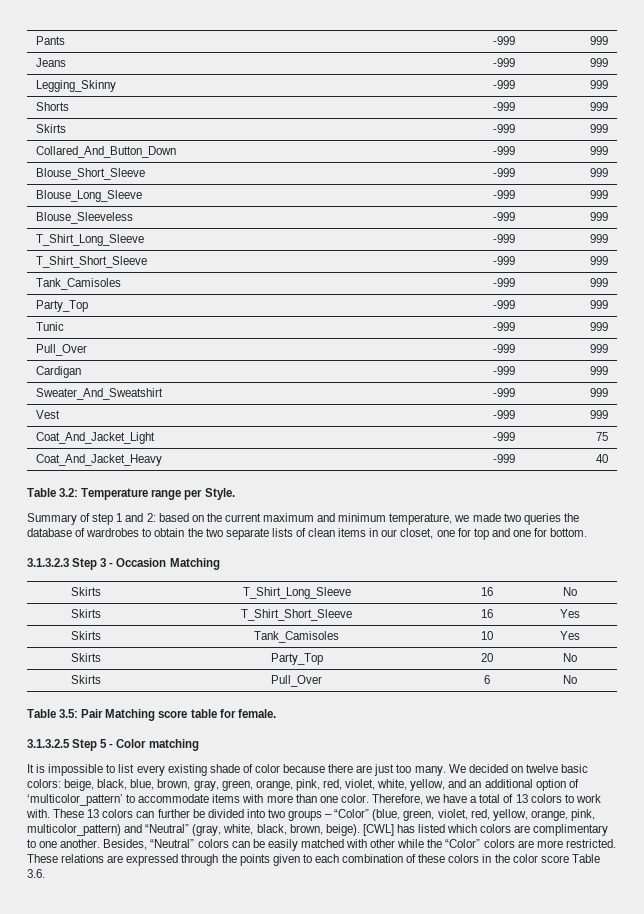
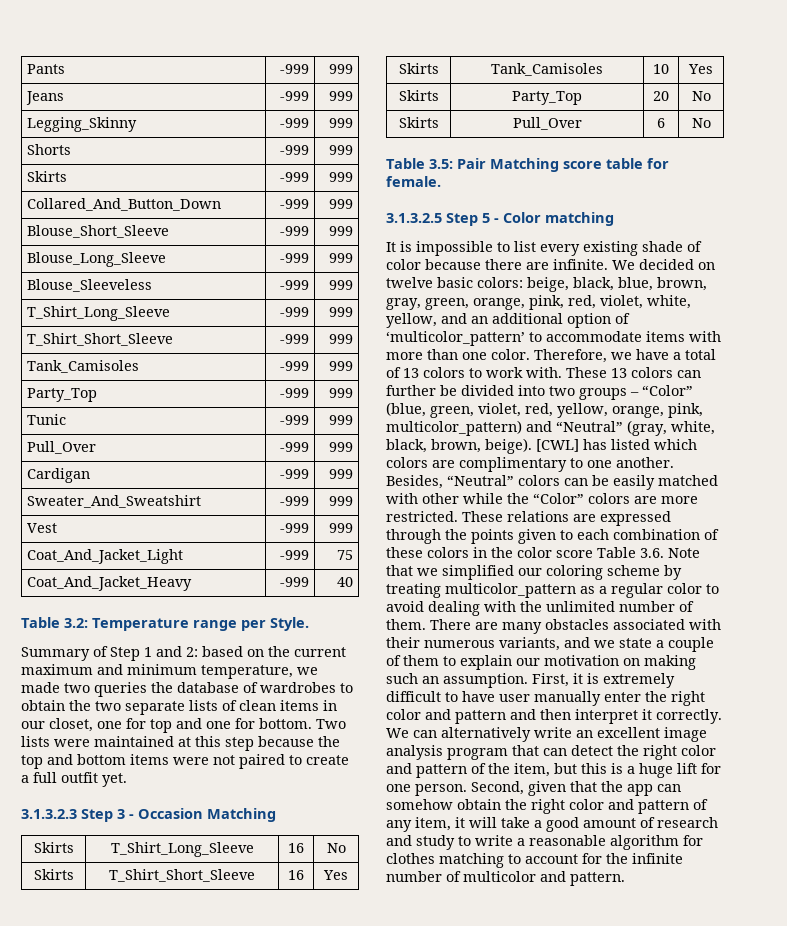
- Summary of step 1 and 2: based on the current maximum and minimum temperature, we made two queries the database of wardrobes to obtain the two separate lists of clean items in our closet, one for top and one for bottom.
+ Summary of Step 1 and 2: based on the current maximum and minimum temperature, we made two queries the database of wardrobes to obtain the two separate lists of clean items in our closet, one for top and one for bottom. Two lists were maintained at this step because the top and bottom items were not paired to create a full outfit yet.
- It is impossible to list every existing shade of color because there are just too many.
+ It is impossible to list every existing shade of color because there are infinite.
- These relations are expressed through the points given to each combination of these colors in the color score Table 3.6.
+ These relations are expressed through the points given to each combination of these colors in the color score Table 3.6. Note that we simplified our coloring scheme by treating multicolor_pattern as a regular color to avoid dealing with the unlimited number of them. There are many obstacles associated with their numerous variants, and we state a couple of them to explain our motivation on making such an assumption. First, it is extremely difficult to have user manually enter the right color and pattern and then interpret it correctly. We can alternatively write an excellent image analysis program that can detect the right color and pattern of the item, but this is a huge lift for one person. Second, given that the app can somehow obtain the right color and pattern of any item, it will take a good amount of research and study to write a reasonable algorithm for clothes matching to account for the infinite number of multicolor and pattern.

